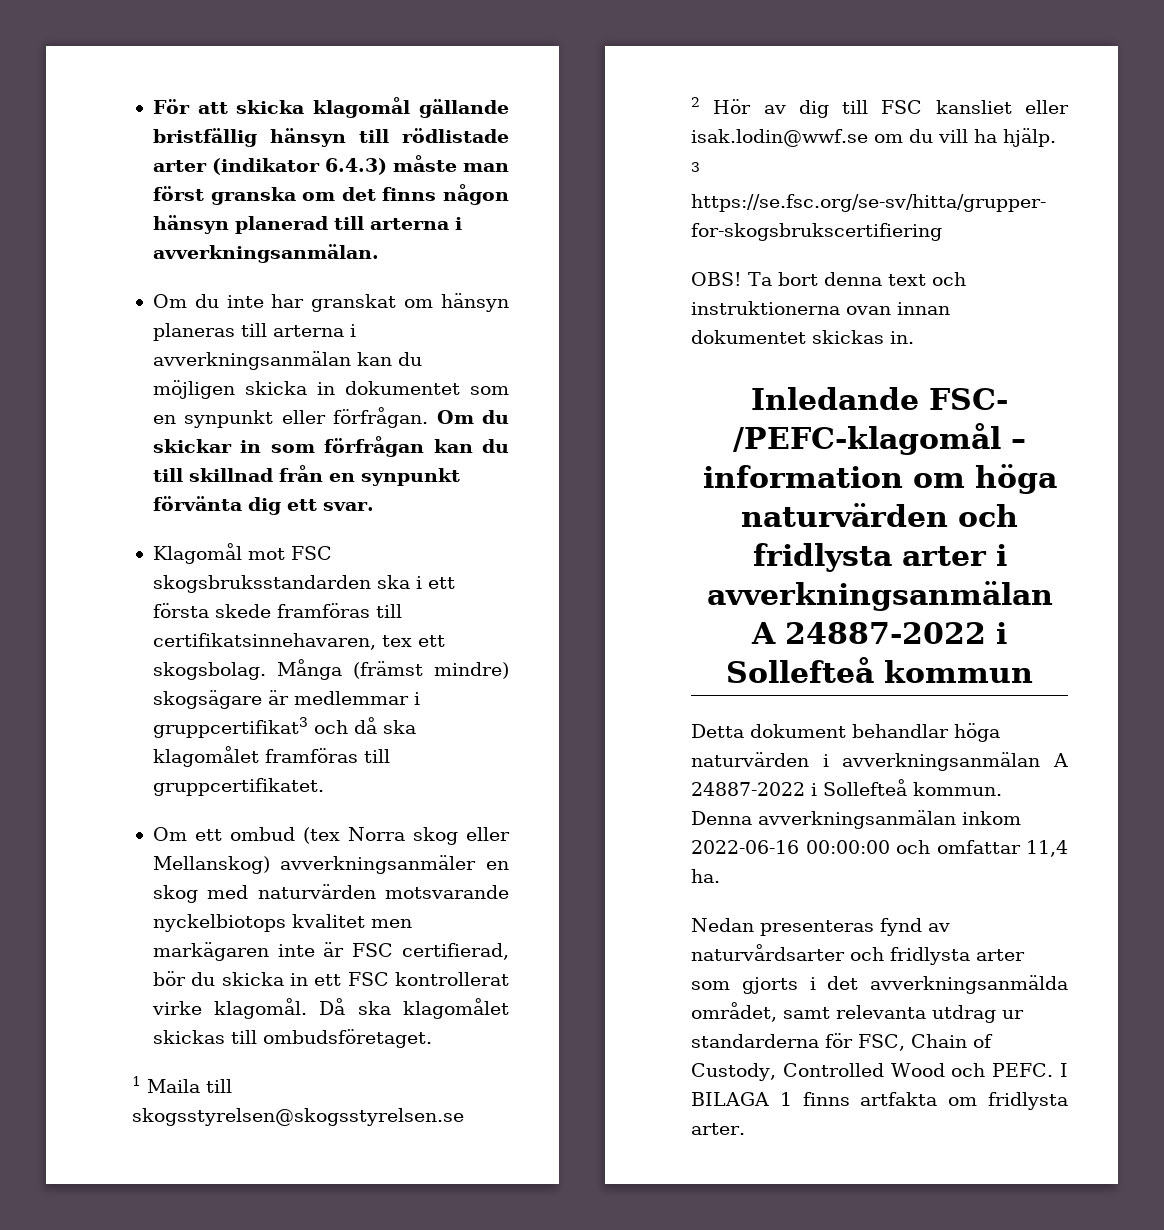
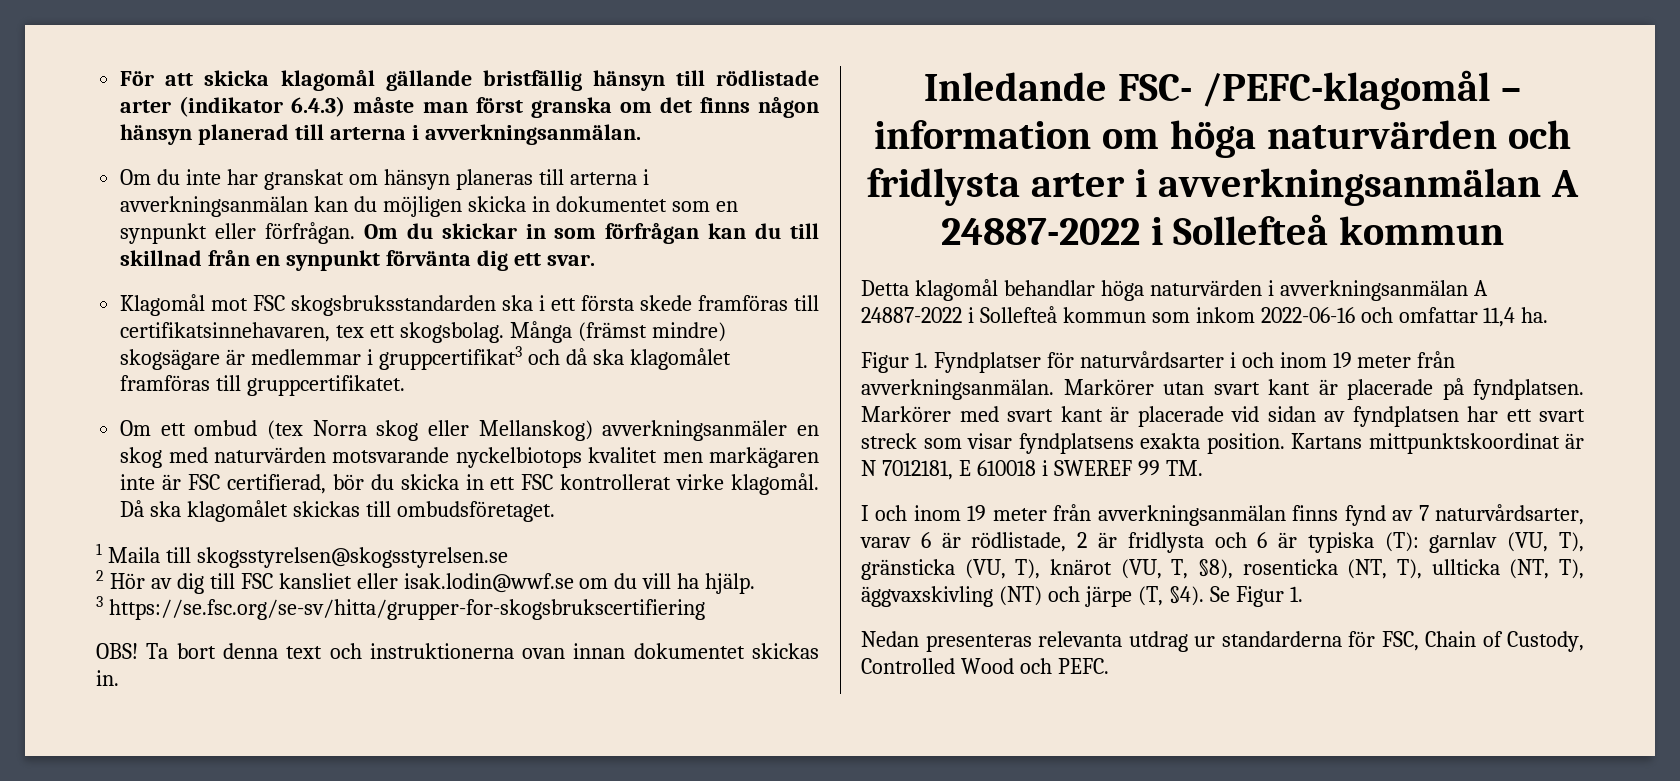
- Detta dokument behandlar höga naturvärden i avverkningsanmälan A 24887-2022 i Sollefteå kommun. Denna avverkningsanmälan inkom 2022-06-16 00:00:00 och omfattar 11,4 ha.
+ Detta klagomål behandlar höga naturvärden i avverkningsanmälan A 24887-2022 i Sollefteå kommun som inkom 2022-06-16 och omfattar 11,4 ha.
- Nedan presenteras fynd av naturvårdsarter och fridlysta arter som gjorts i det avverkningsanmälda området, samt relevanta utdrag ur standarderna för FSC, Chain of Custody, Controlled Wood och PEFC. I BILAGA 1 finns artfakta om fridlysta arter.
+ Figur 1. Fyndplatser för naturvårdsarter i och inom 19 meter från avverkningsanmälan. Markörer utan svart kant är placerade på fyndplatsen. Markörer med svart kant är placerade vid sidan av fyndplatsen har ett svart streck som visar fyndplatsens exakta position. Kartans mittpunktskoordinat är N 7012181, E 610018 i SWEREF 99 TM.
+ I och inom 19 meter från avverkningsanmälan finns fynd av 7 naturvårdsarter, varav 6 är rödlistade, 2 är fridlysta och 6 är typiska (T): garnlav (VU, T), gränsticka (VU, T), knärot (VU, T, §8), rosenticka (NT, T), ullticka (NT, T), äggvaxskivling (NT) och järpe (T, §4). Se Figur 1.
+ Nedan presenteras relevanta utdrag ur standarderna för FSC, Chain of Custody, Controlled Wood och PEFC.

